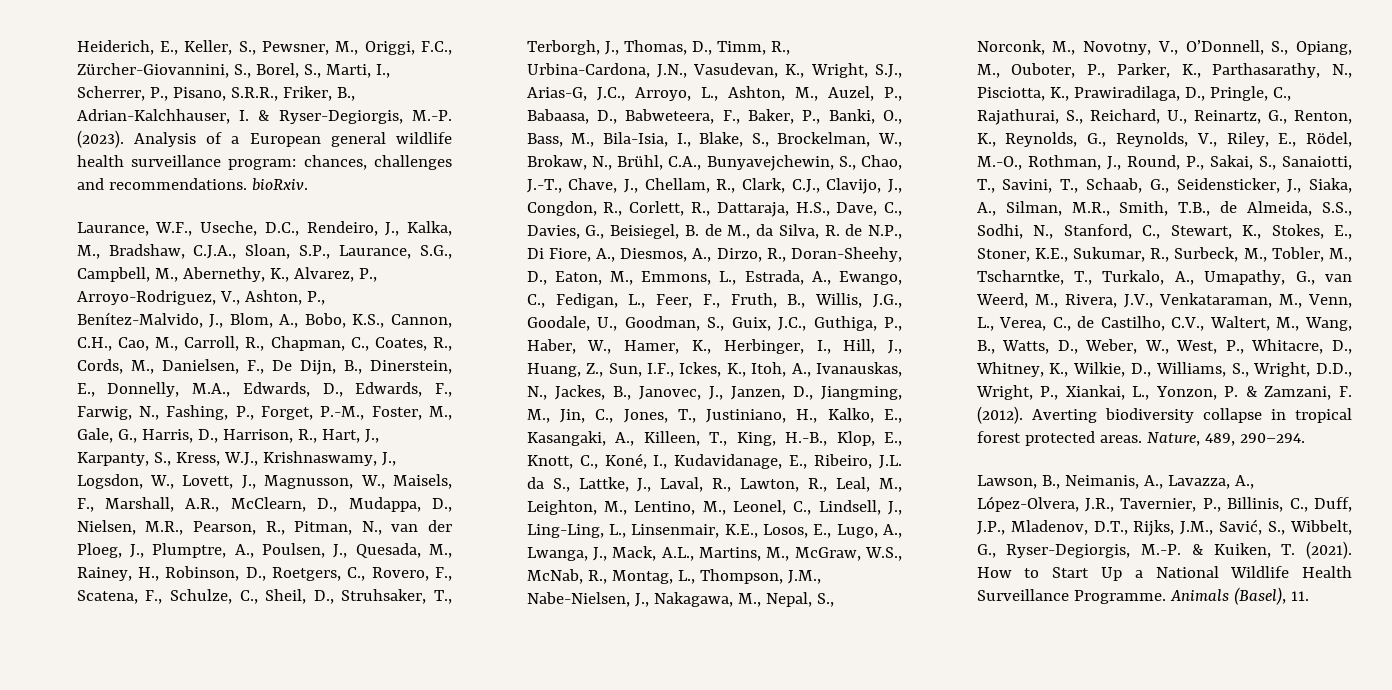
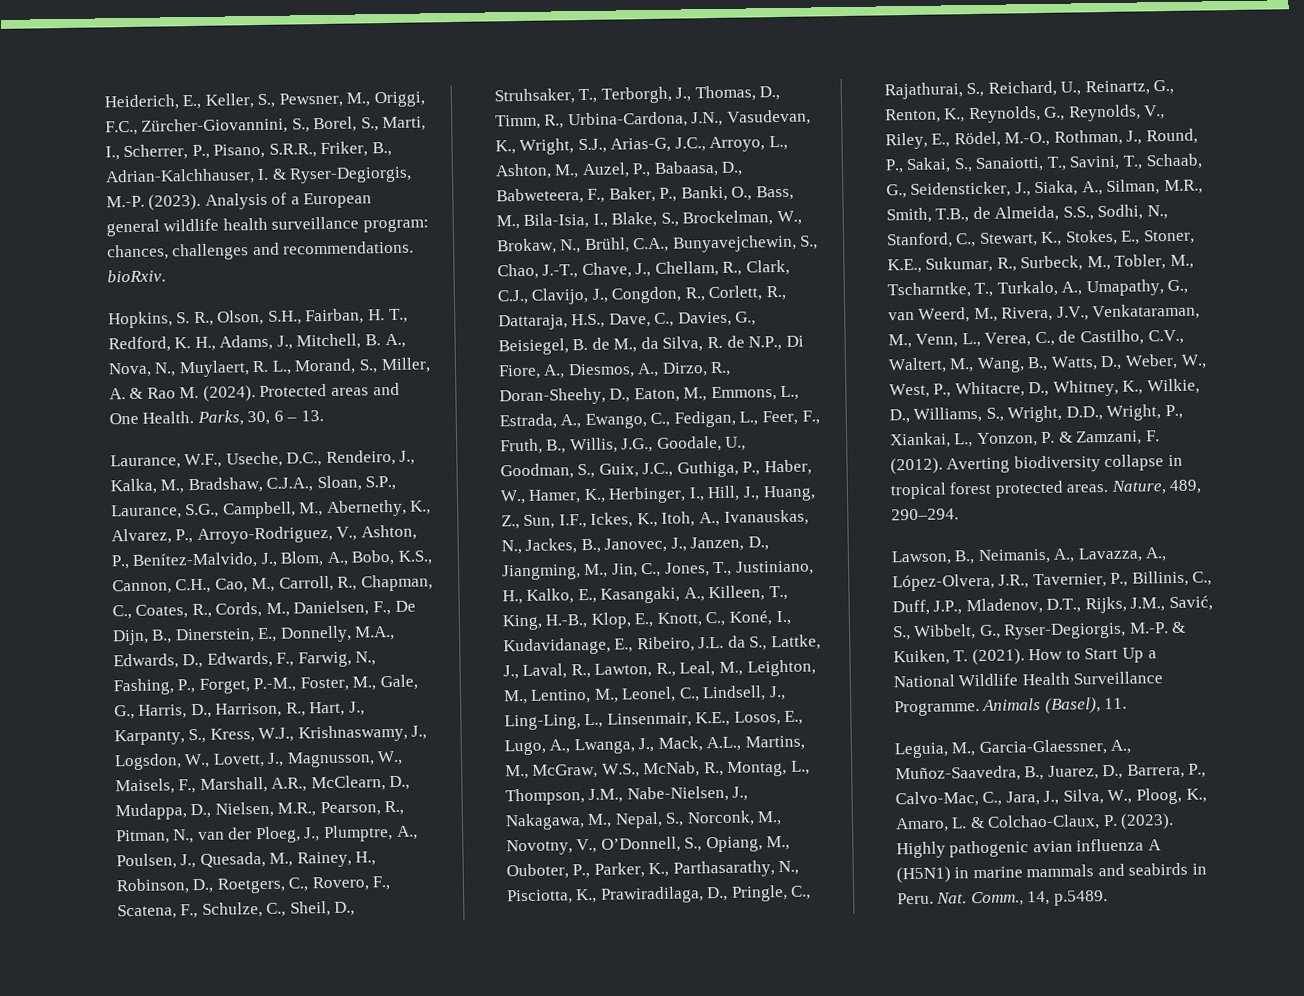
+ Hopkins, S. R., Olson, S.H., Fairban, H. T., Redford, K. H., Adams, J., Mitchell, B. A., Nova, N., Muylaert, R. L., Morand, S., Miller, A. & Rao M. (2024). Protected areas and One Health. Parks, 30, 6 – 13.
+ Leguia, M., Garcia-Glaessner, A., Muñoz-Saavedra, B., Juarez, D., Barrera, P., Calvo-Mac, C., Jara, J., Silva, W., Ploog, K., Amaro, L. & Colchao-Claux, P. (2023). Highly pathogenic avian influenza A (H5N1) in marine mammals and seabirds in Peru. Nat. Comm., 14, p.5489.

